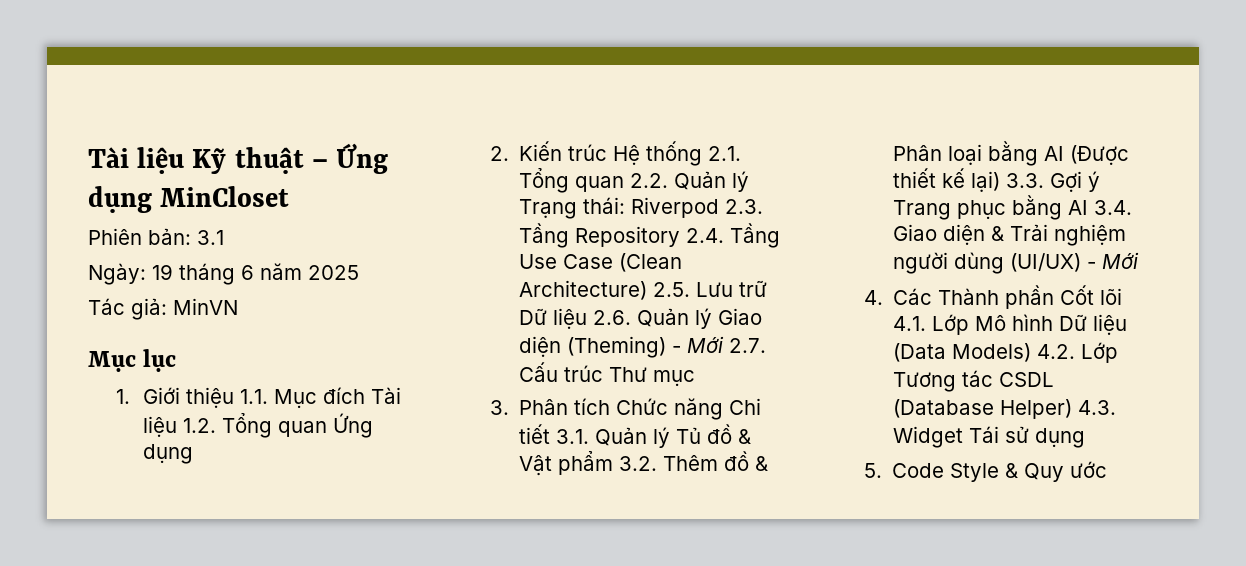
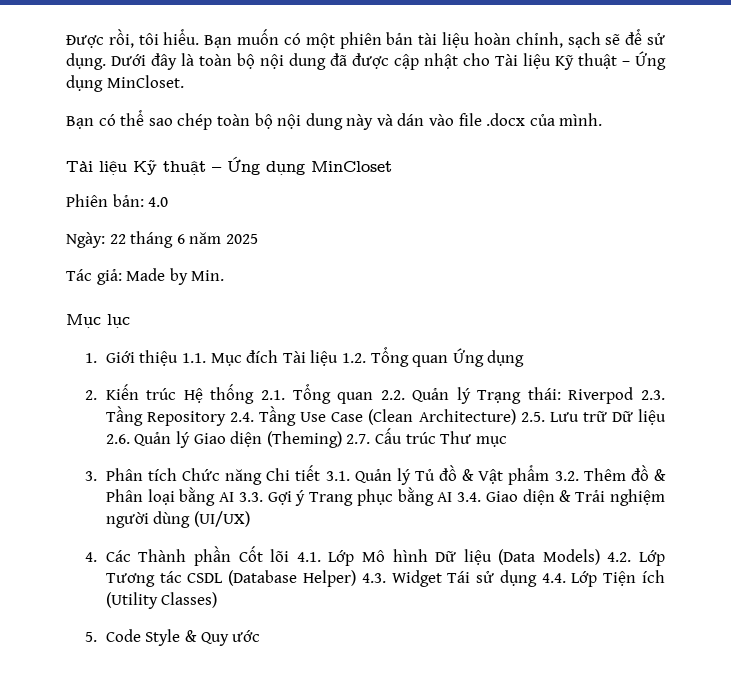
+ Được rồi, tôi hiểu. Bạn muốn có một phiên bản tài liệu hoàn chỉnh, sạch sẽ để sử dụng. Dưới đây là toàn bộ nội dung đã được cập nhật cho Tài liệu Kỹ thuật – Ứng dụng MinCloset.
+ Bạn có thể sao chép toàn bộ nội dung này và dán vào file .docx của mình.
- Phiên bản: 3.1
+ Phiên bản: 4.0
- Ngày: 19 tháng 6 năm 2025
+ Ngày: 22 tháng 6 năm 2025
- Tác giả: MinVN
+ Tác giả: Made by Min.
- 2. Kiến trúc Hệ thống 2.1. Tổng quan 2.2. Quản lý Trạng thái: Riverpod 2.3. Tầng Repository 2.4. Tầng Use Case (Clean Architecture) 2.5. Lưu trữ Dữ liệu 2.6. Quản lý Giao diện (Theming) - Mới 2.7. Cấu trúc Thư mục
+ 2. Kiến trúc Hệ thống 2.1. Tổng quan 2.2. Quản lý Trạng thái: Riverpod 2.3. Tầng Repository 2.4. Tầng Use Case (Clean Architecture) 2.5. Lưu trữ Dữ liệu 2.6. Quản lý Giao diện (Theming) 2.7. Cấu trúc Thư mục
- 3. Phân tích Chức năng Chi tiết 3.1. Quản lý Tủ đồ & Vật phẩm 3.2. Thêm đồ & Phân loại bằng AI (Được thiết kế lại) 3.3. Gợi ý Trang phục bằng AI 3.4. Giao diện & Trải nghiệm người dùng (UI/UX) - Mới
+ 3. Phân tích Chức năng Chi tiết 3.1. Quản lý Tủ đồ & Vật phẩm 3.2. Thêm đồ & Phân loại bằng AI 3.3. Gợi ý Trang phục bằng AI 3.4. Giao diện & Trải nghiệm người dùng (UI/UX)
- 4. Các Thành phần Cốt lõi 4.1. Lớp Mô hình Dữ liệu (Data Models) 4.2. Lớp Tương tác CSDL (Database Helper) 4.3. Widget Tái sử dụng
+ 4. Các Thành phần Cốt lõi 4.1. Lớp Mô hình Dữ liệu (Data Models) 4.2. Lớp Tương tác CSDL (Database Helper) 4.3. Widget Tái sử dụng 4.4. Lớp Tiện ích (Utility Classes)

